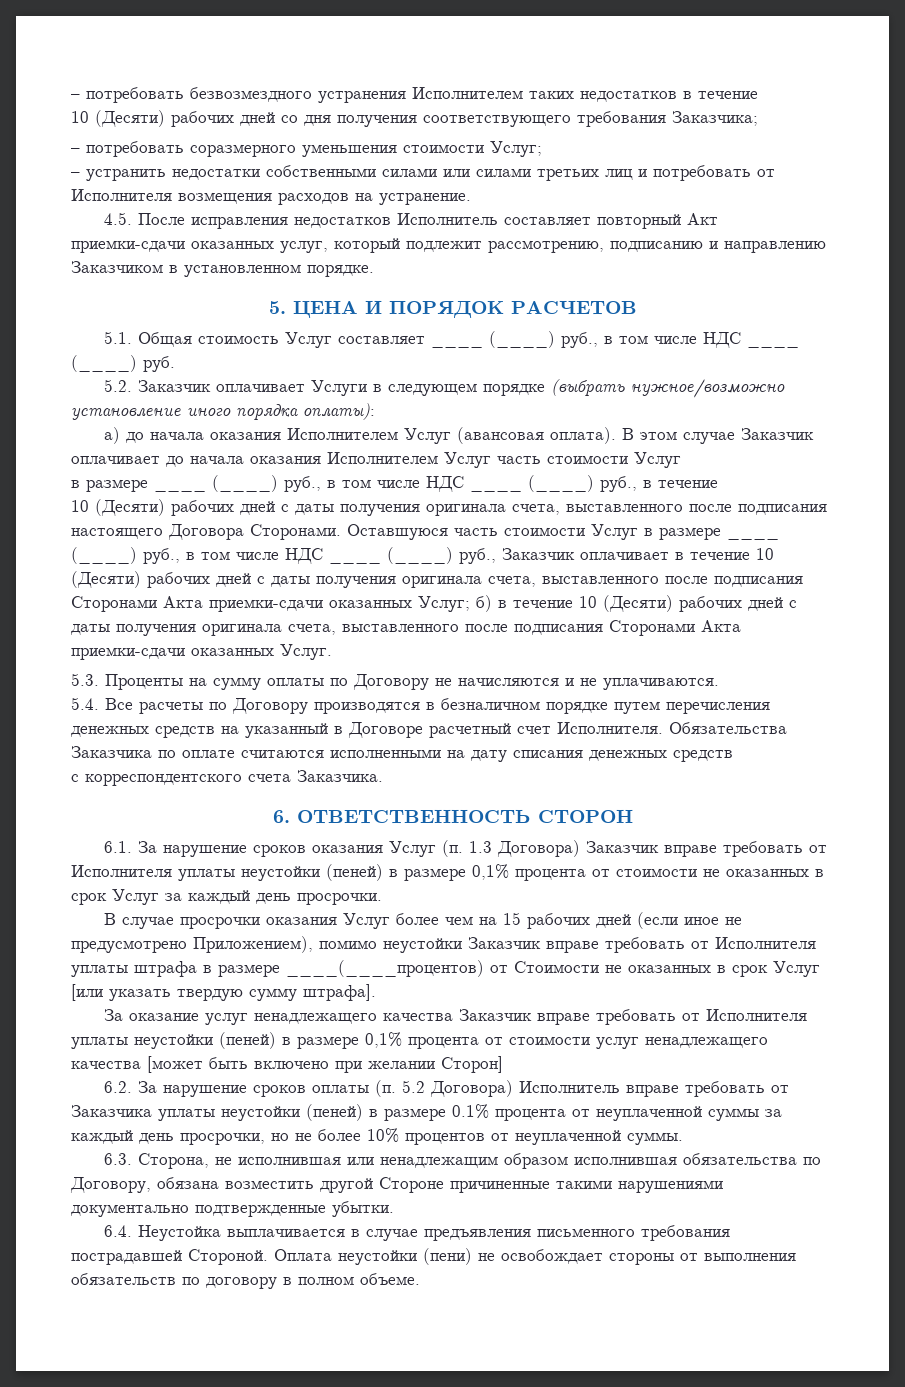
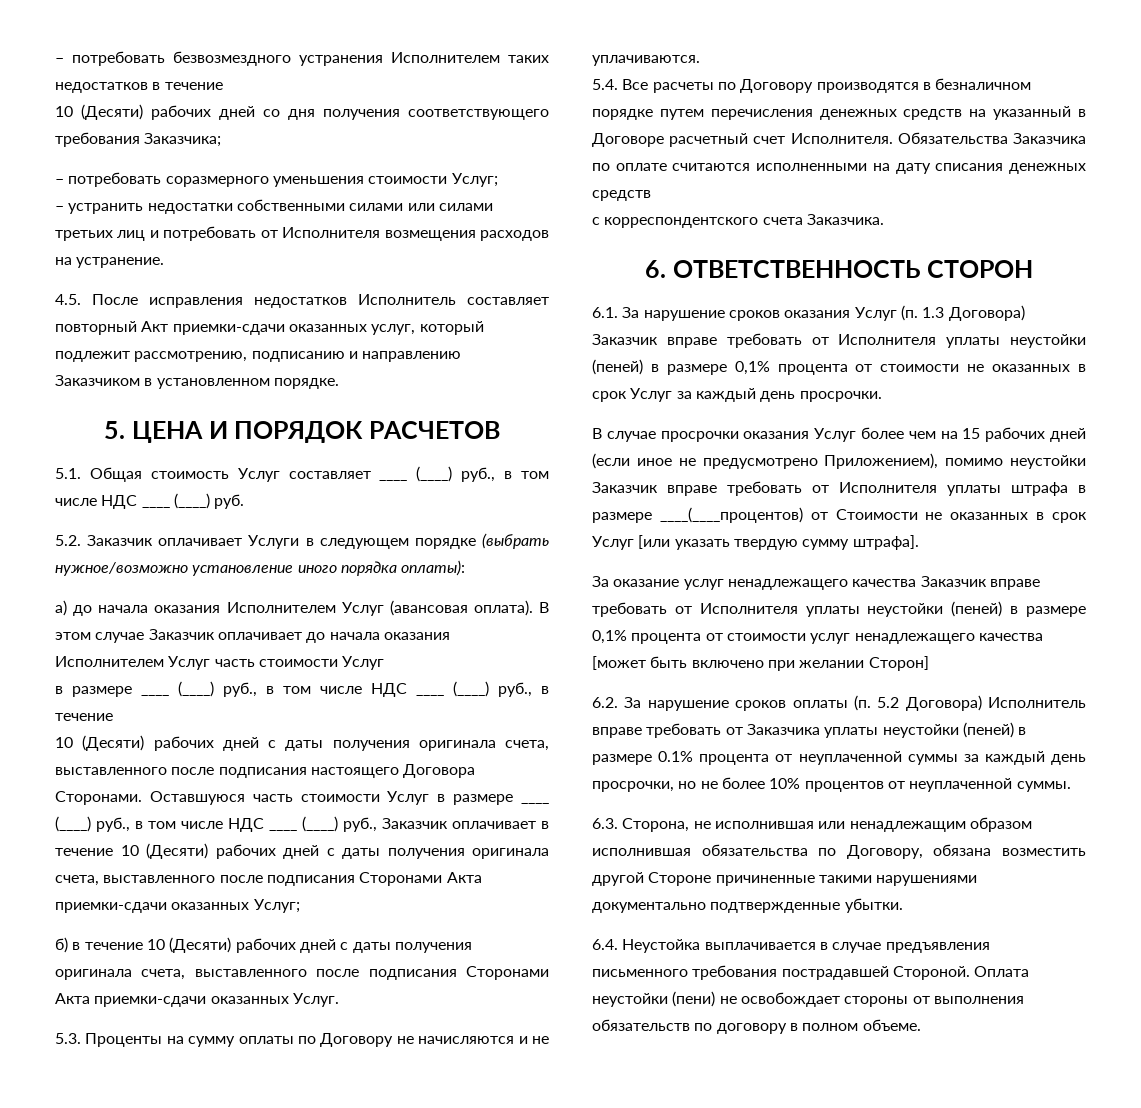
- Оставшуюся часть стоимости Услуг в размере ____ (____) руб., в том числе НДС ____ (____) руб., Заказчик оплачивает в течение 10 (Десяти) рабочих дней с даты получения оригинала счета, выставленного после подписания Сторонами Акта приемки-сдачи оказанных Услуг; б) в течение 10 (Десяти) рабочих дней с даты получения оригинала счета, выставленного после подписания Сторонами Акта приемки-сдачи оказанных Услуг.
+ Оставшуюся часть стоимости Услуг в размере ____ (____) руб., в том числе НДС ____ (____) руб., Заказчик оплачивает в течение 10 (Десяти) рабочих дней с даты получения оригинала счета, выставленного после подписания Сторонами Акта приемки-сдачи оказанных Услуг;
+ б) в течение 10 (Десяти) рабочих дней с даты получения оригинала счета, выставленного после подписания Сторонами Акта приемки-сдачи оказанных Услуг.

